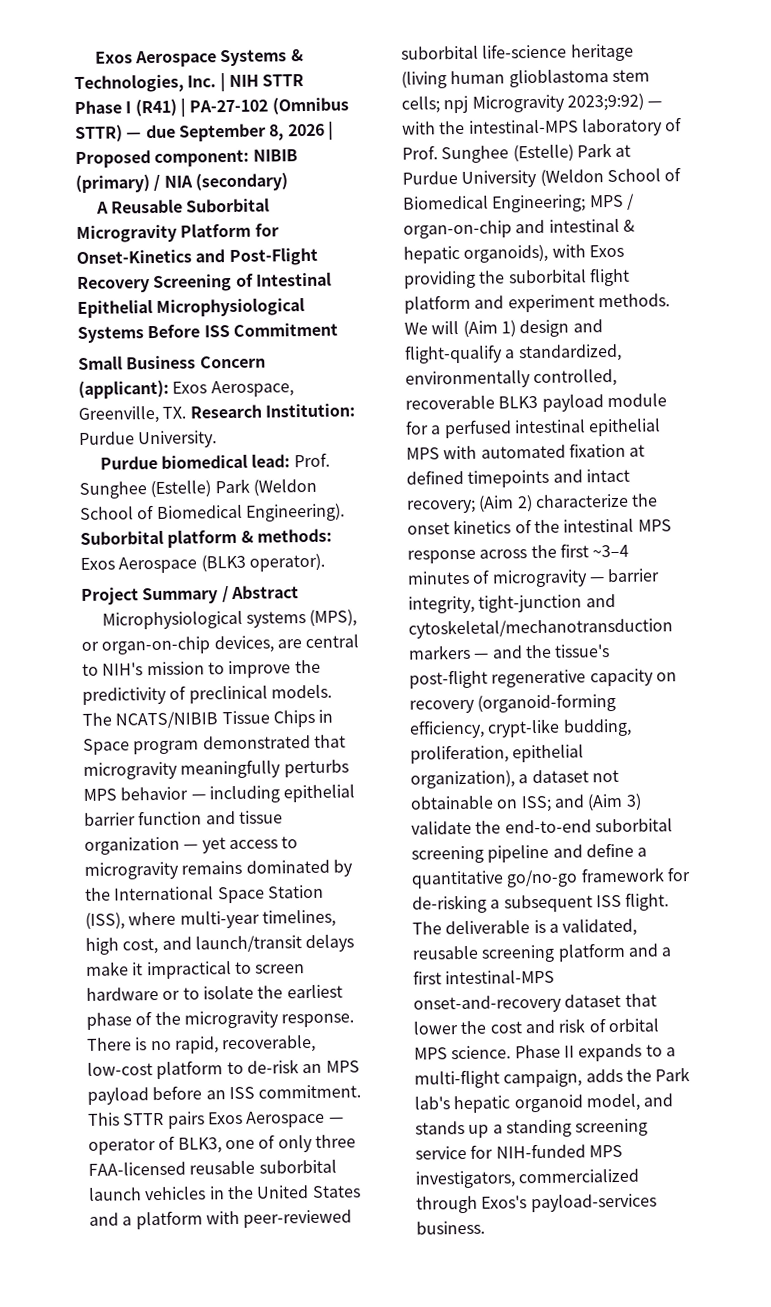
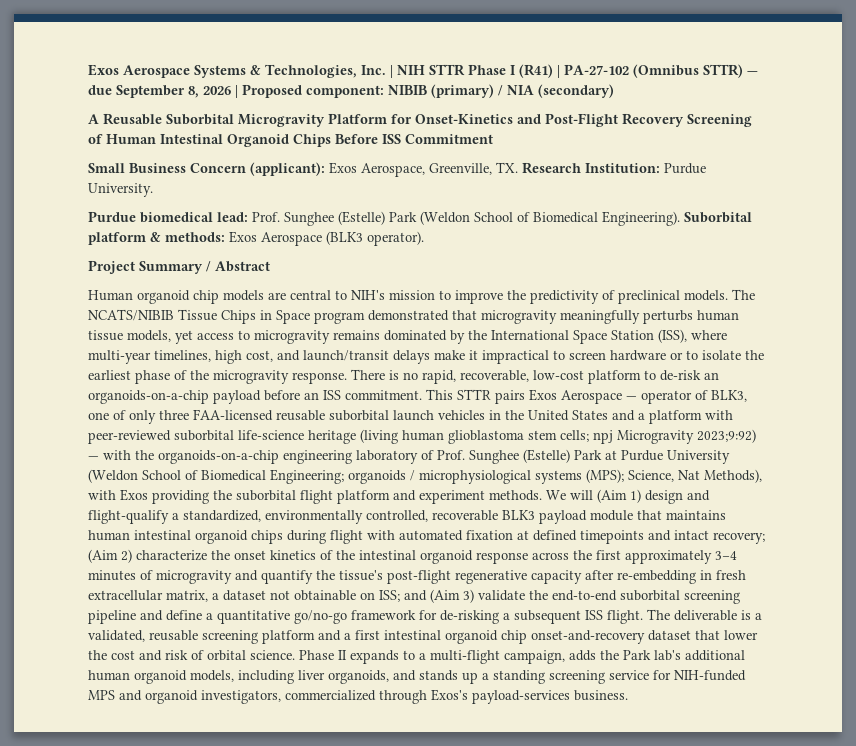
- A Reusable Suborbital Microgravity Platform for Onset-Kinetics and Post-Flight Recovery Screening of Intestinal Epithelial Microphysiological Systems Before ISS Commitment
+ A Reusable Suborbital Microgravity Platform for Onset-Kinetics and Post-Flight Recovery Screening of Human Intestinal Organoid Chips Before ISS Commitment
- Microphysiological systems (MPS), or organ-on-chip devices, are central to NIH's mission to improve the predictivity of preclinical models.
+ Human organoid chip models are central to NIH's mission to improve the predictivity of preclinical models.
- The NCATS/NIBIB Tissue Chips in Space program demonstrated that microgravity meaningfully perturbs MPS behavior — including epithelial barrier function and tissue organization — yet access to microgravity remains dominated by the International Space Station (ISS), where multi-year timelines, high cost, and launch/transit delays make it impractical to screen hardware or to isolate the earliest phase of the microgravity response.
+ The NCATS/NIBIB Tissue Chips in Space program demonstrated that microgravity meaningfully perturbs human tissue models, yet access to microgravity remains dominated by the International Space Station (ISS), where multi-year timelines, high cost, and launch/transit delays make it impractical to screen hardware or to isolate the earliest phase of the microgravity response.
- There is no rapid, recoverable, low-cost platform to de-risk an MPS payload before an ISS commitment.
+ There is no rapid, recoverable, low-cost platform to de-risk an organoids-on-a-chip payload before an ISS commitment.
- npj Microgravity 2023;9:92) — with the intestinal-MPS laboratory of Prof. Sunghee (Estelle) Park at Purdue University (Weldon School of Biomedical Engineering;
+ npj Microgravity 2023;9:92) — with the organoids-on-a-chip engineering laboratory of Prof. Sunghee (Estelle) Park at Purdue University (Weldon School of Biomedical Engineering;
- MPS / organ-on-chip and intestinal & hepatic organoids), with Exos providing the suborbital flight platform and experiment methods.
+ organoids / microphysiological systems (MPS); Science, Nat Methods), with Exos providing the suborbital flight platform and experiment methods.
- We will (Aim 1) design and flight-qualify a standardized, environmentally controlled, recoverable BLK3 payload module for a perfused intestinal epithelial MPS with automated fixation at defined timepoints and intact recovery;
+ We will (Aim 1) design and flight-qualify a standardized, environmentally controlled, recoverable BLK3 payload module that maintains human intestinal organoid chips during flight with automated fixation at defined timepoints and intact recovery;
- (Aim 2) characterize the onset kinetics of the intestinal MPS response across the first ~3–4 minutes of microgravity — barrier integrity, tight-junction and cytoskeletal/mechanotransduction markers — and the tissue's post-flight regenerative capacity on recovery (organoid-forming efficiency, crypt-like budding, proliferation, epithelial organization), a dataset not obtainable on ISS;
+ (Aim 2) characterize the onset kinetics of the intestinal organoid response across the first approximately 3–4 minutes of microgravity and quantify the tissue's post-flight regenerative capacity after re-embedding in fresh extracellular matrix, a dataset not obtainable on ISS;
- The deliverable is a validated, reusable screening platform and a first intestinal-MPS onset-and-recovery dataset that lower the cost and risk of orbital MPS science.
+ The deliverable is a validated, reusable screening platform and a first intestinal organoid chip onset-and-recovery dataset that lower the cost and risk of orbital science.
- Phase II expands to a multi-flight campaign, adds the Park lab's hepatic organoid model, and stands up a standing screening service for NIH-funded MPS investigators, commercialized through Exos's payload-services business.
+ Phase II expands to a multi-flight campaign, adds the Park lab's additional human organoid models, including liver organoids, and stands up a standing screening service for NIH-funded MPS and organoid investigators, commercialized through Exos's payload-services business.

